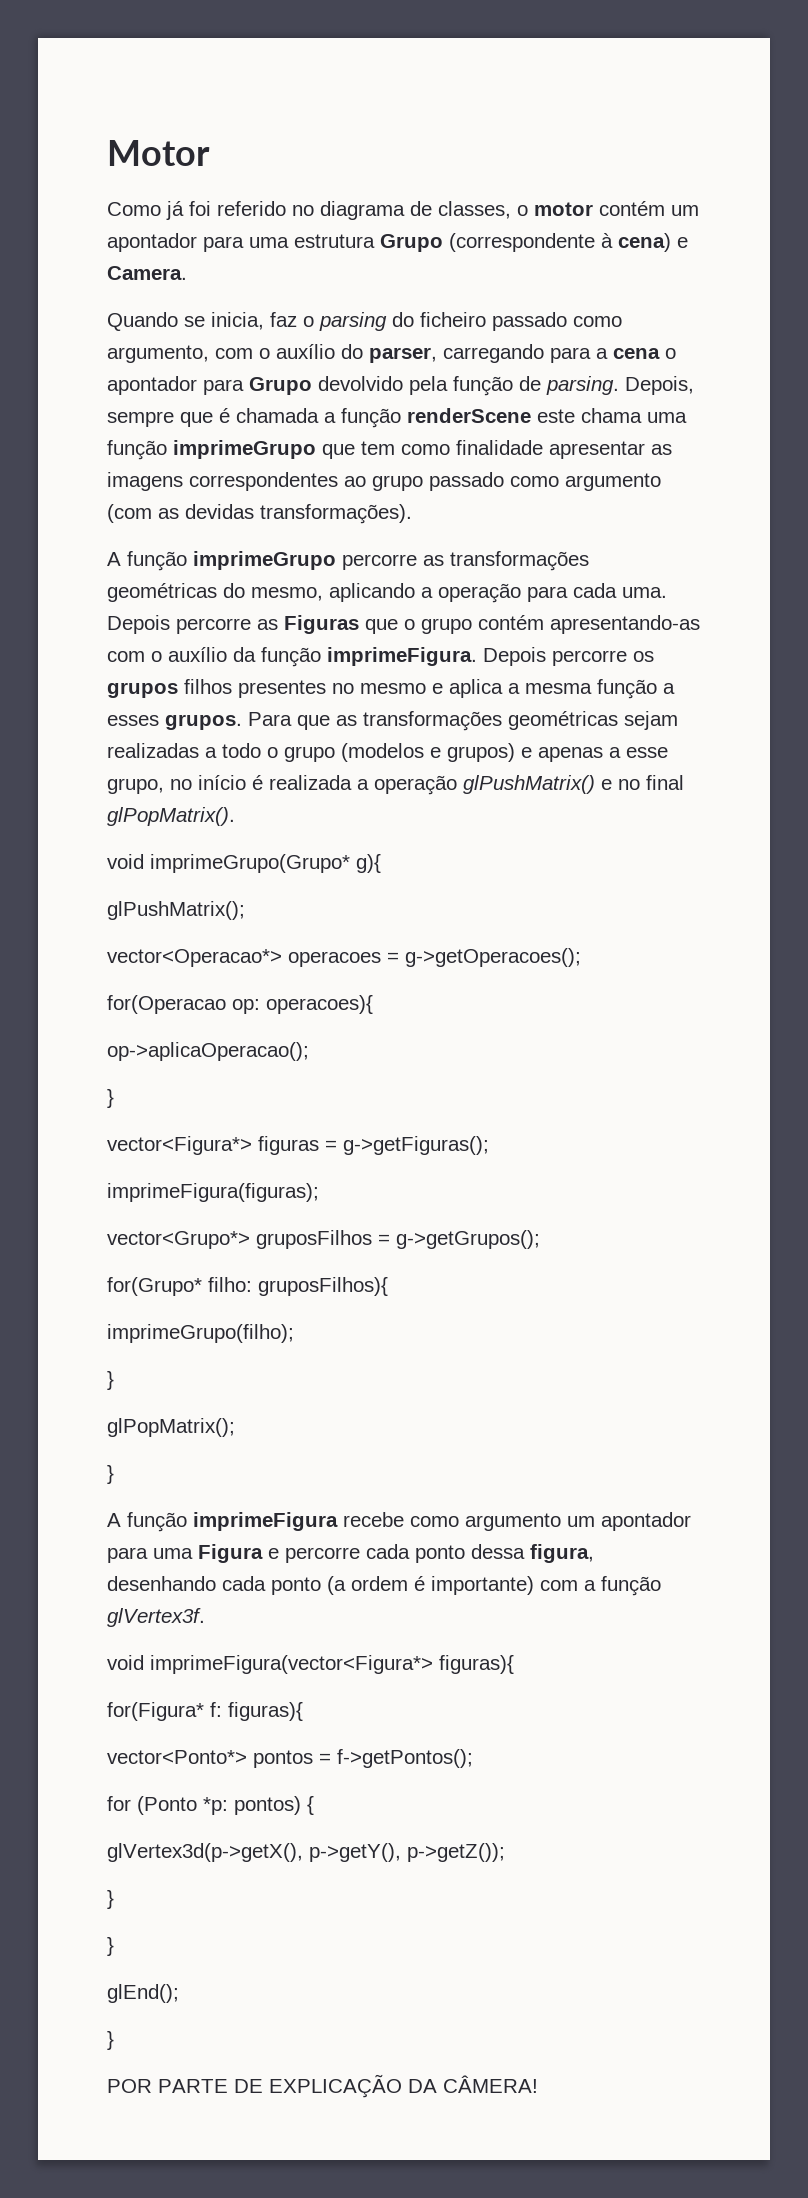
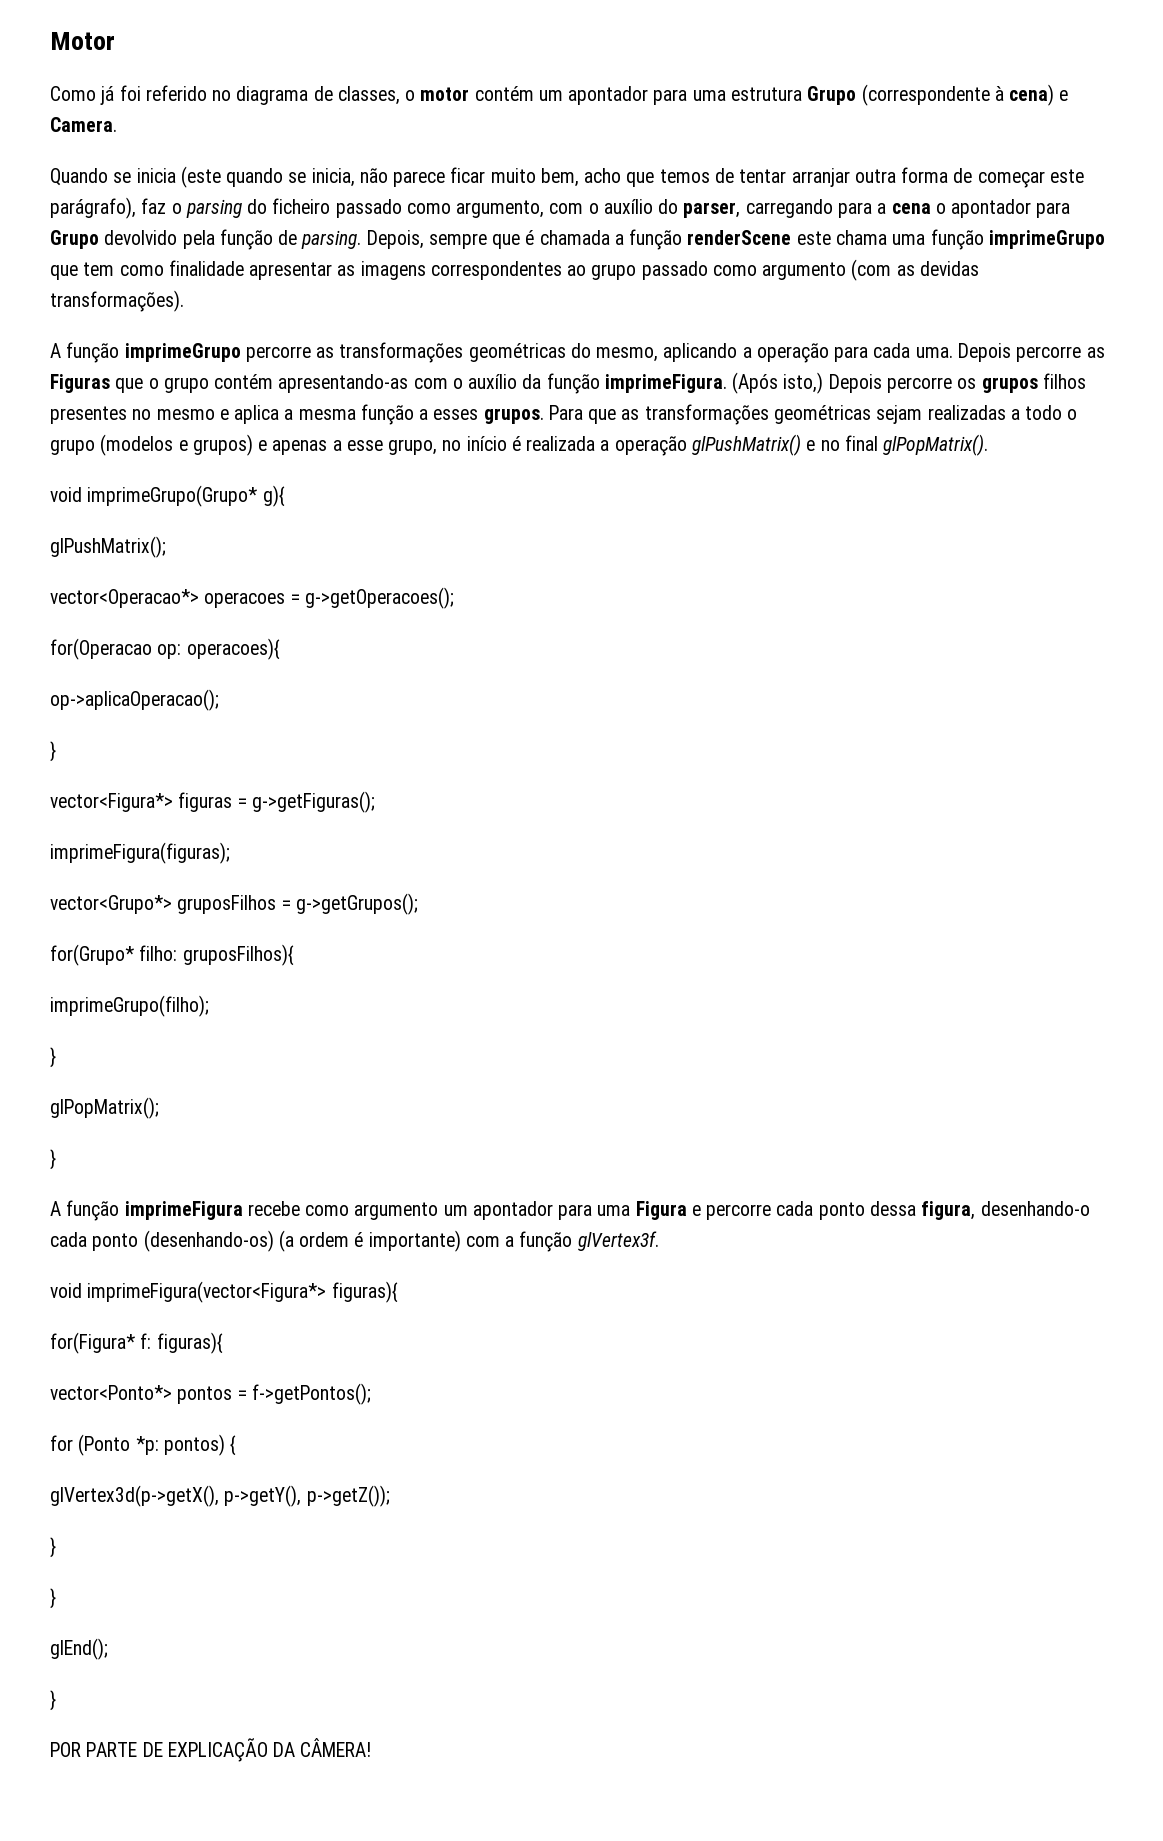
- Quando se inicia, faz o parsing do ficheiro passado como argumento, com o auxílio do parser, carregando para a cena o apontador para Grupo devolvido pela função de parsing.
+ Quando se inicia (este quando se inicia, não parece ficar muito bem, acho que temos de tentar arranjar outra forma de começar este parágrafo), faz o parsing do ficheiro passado como argumento, com o auxílio do parser, carregando para a cena o apontador para Grupo devolvido pela função de parsing.
- Depois percorre os grupos filhos presentes no mesmo e aplica a mesma função a esses grupos.
+ (Após isto,) Depois percorre os grupos filhos presentes no mesmo e aplica a mesma função a esses grupos.
- A função imprimeFigura recebe como argumento um apontador para uma Figura e percorre cada ponto dessa figura, desenhando cada ponto (a ordem é importante) com a função glVertex3f.
+ A função imprimeFigura recebe como argumento um apontador para uma Figura e percorre cada ponto dessa figura, desenhando-o cada ponto (desenhando-os) (a ordem é importante) com a função glVertex3f.

